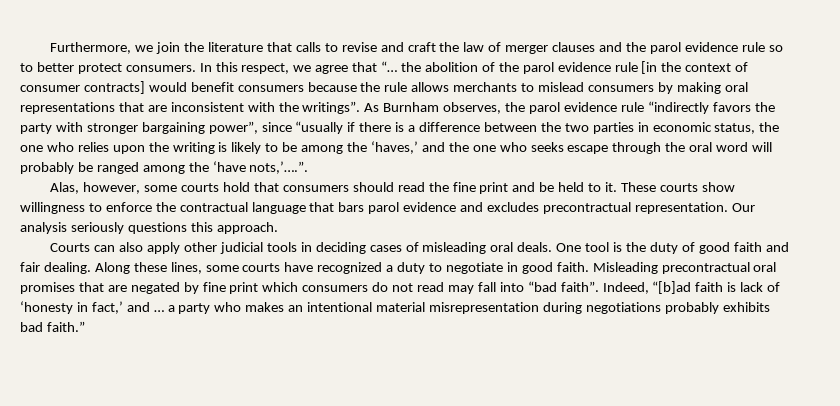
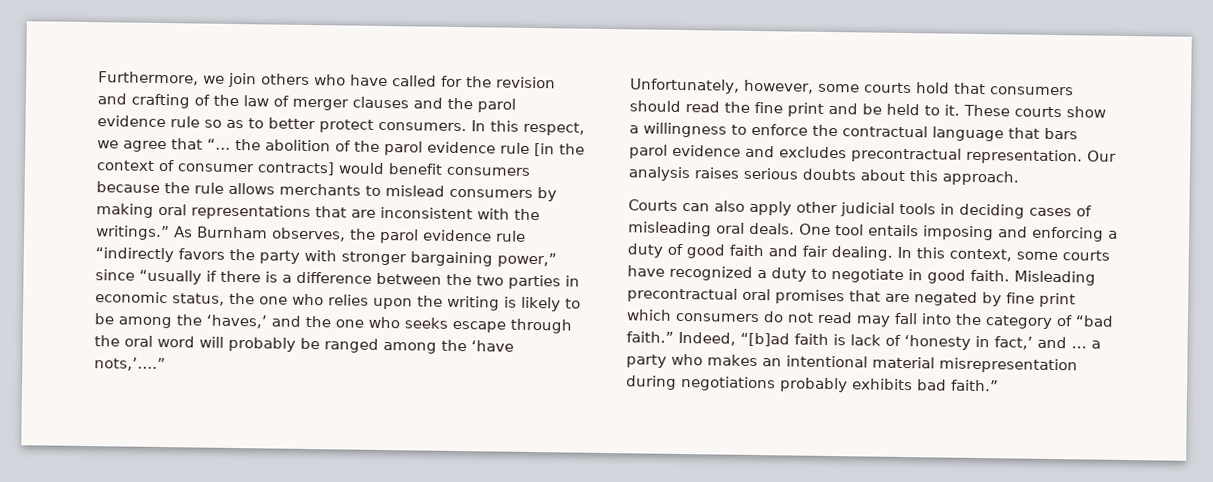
- Furthermore, we join the literature that calls to revise and craft the law of merger clauses and the parol evidence rule so to better protect consumers.
+ Furthermore, we join others who have called for the revision and crafting of the law of merger clauses and the parol evidence rule so as to better protect consumers.
- In this respect, we agree that “… the abolition of the parol evidence rule [in the context of consumer contracts] would benefit consumers because the rule allows merchants to mislead consumers by making oral representations that are inconsistent with the writings”.
+ In this respect, we agree that “… the abolition of the parol evidence rule [in the context of consumer contracts] would benefit consumers because the rule allows merchants to mislead consumers by making oral representations that are inconsistent with the writings.”
- As Burnham observes, the parol evidence rule “indirectly favors the party with stronger bargaining power”, since “usually if there is a difference between the two parties in economic status, the one who relies upon the writing is likely to be among the ‘haves,’ and the one who seeks escape through the oral word will probably be ranged among the ‘have nots,’….”.
- Alas, however, some courts hold that consumers should read the fine print and be held to it.
+ As Burnham observes, the parol evidence rule “indirectly favors the party with stronger bargaining power,” since “usually if there is a difference between the two parties in economic status, the one who relies upon the writing is likely to be among the ‘haves,’ and the one who seeks escape through the oral word will probably be ranged among the ‘have nots,’….”
+ Unfortunately, however, some courts hold that consumers should read the fine print and be held to it.
- These courts show willingness to enforce the contractual language that bars parol evidence and excludes precontractual representation.
+ These courts show a willingness to enforce the contractual language that bars parol evidence and excludes precontractual representation.
- Our analysis seriously questions this approach.
+ Our analysis raises serious doubts about this approach.
- One tool is the duty of good faith and fair dealing.
+ One tool entails imposing and enforcing a duty of good faith and fair dealing.
- Along these lines, some courts have recognized a duty to negotiate in good faith.
+ In this context, some courts have recognized a duty to negotiate in good faith.
- Misleading precontractual oral promises that are negated by fine print which consumers do not read may fall into “bad faith”.
+ Misleading precontractual oral promises that are negated by fine print which consumers do not read may fall into the category of “bad faith.”

